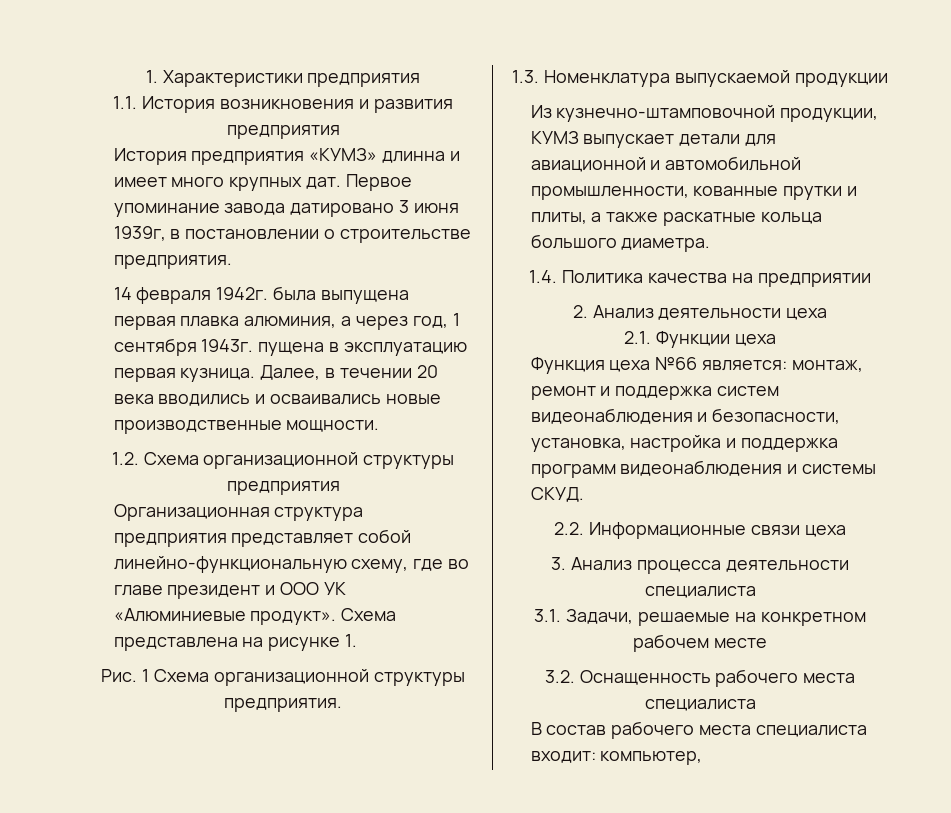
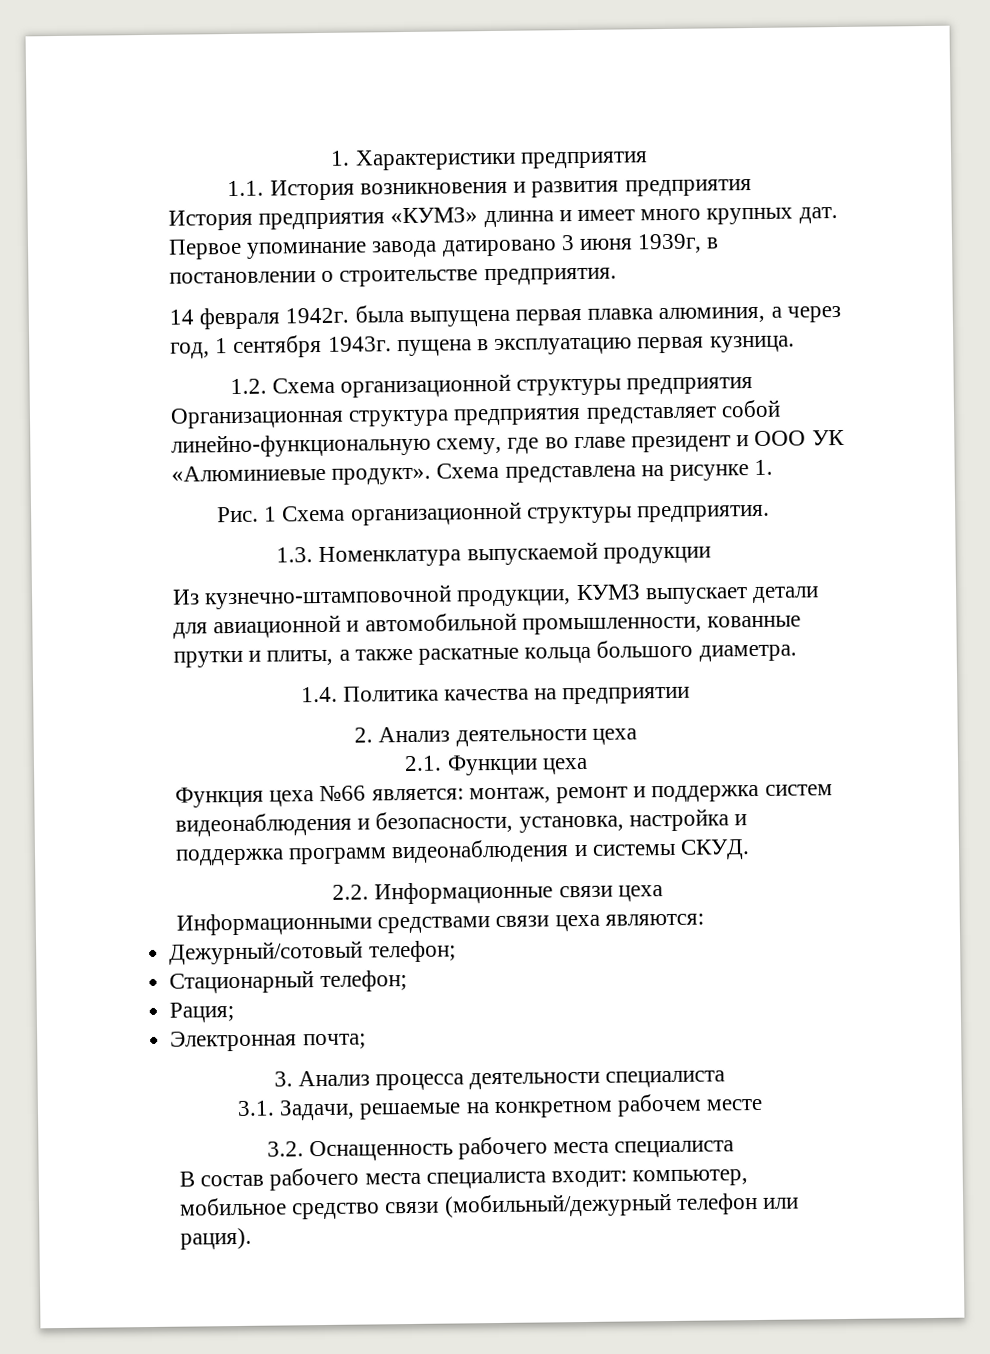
- Далее, в течении 20 века вводились и осваивались новые производственные мощности.
+ Информационными средствами связи цеха являются:
+ Дежурный/сотовый телефон;
+ Стационарный телефон;
+ Рация;
+ Электронная почта;
- В состав рабочего места специалиста входит: компьютер,
+ В состав рабочего места специалиста входит: компьютер, мобильное средство связи (мобильный/дежурный телефон или рация).

